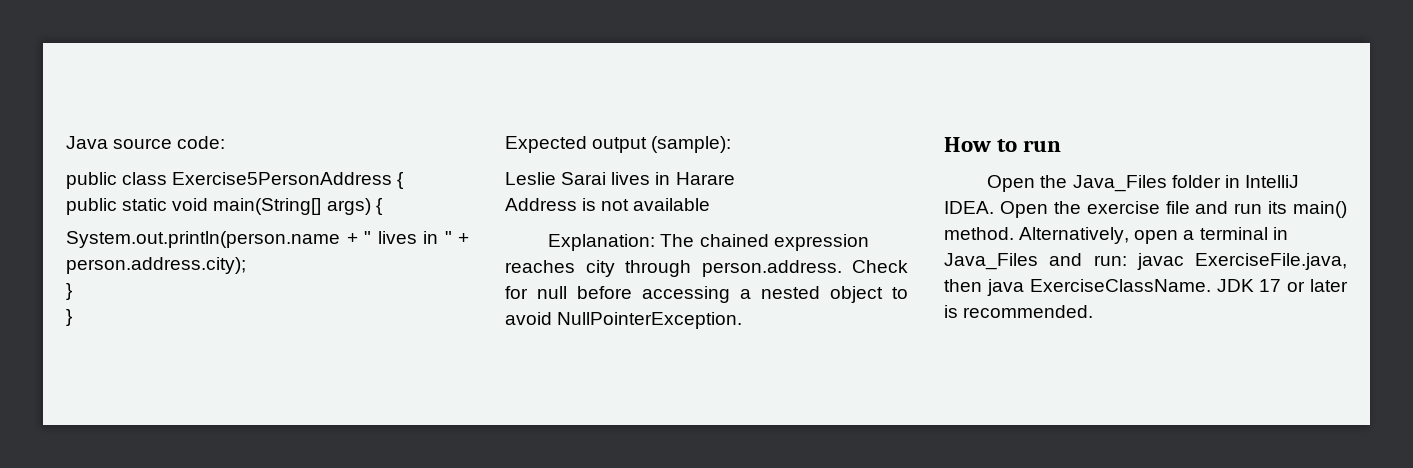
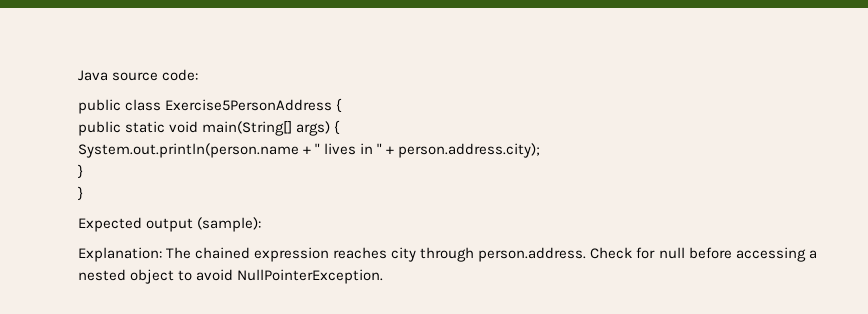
- Leslie Sarai lives in Harare
- Address is not available
- How to run
- Open the Java_Files folder in IntelliJ IDEA. Open the exercise file and run its main() method. Alternatively, open a terminal in Java_Files and run: javac ExerciseFile.java, then java ExerciseClassName. JDK 17 or later is recommended.

